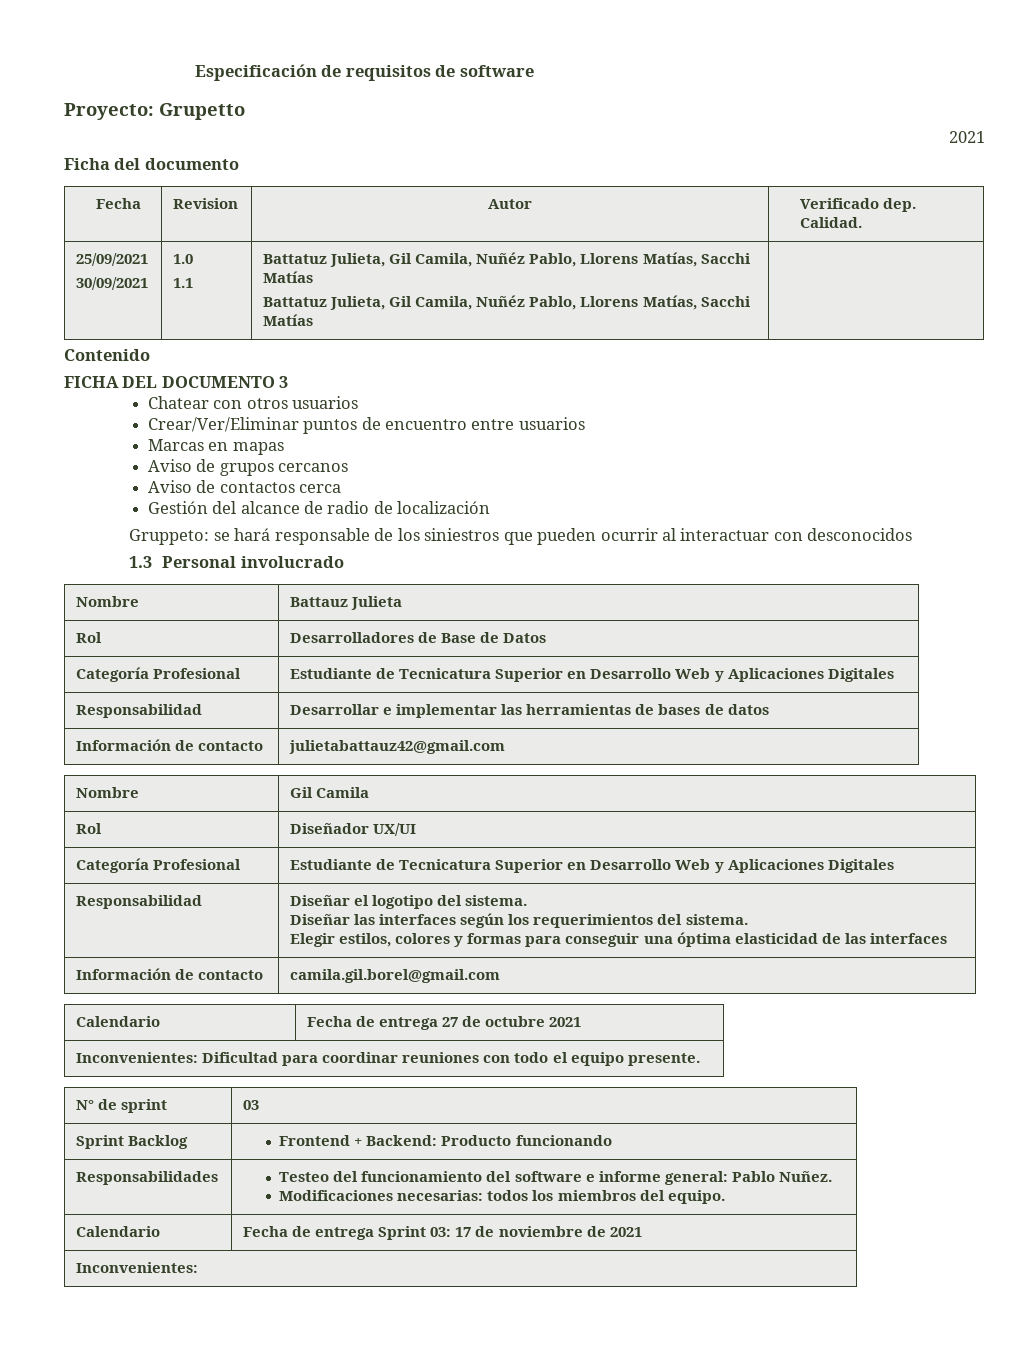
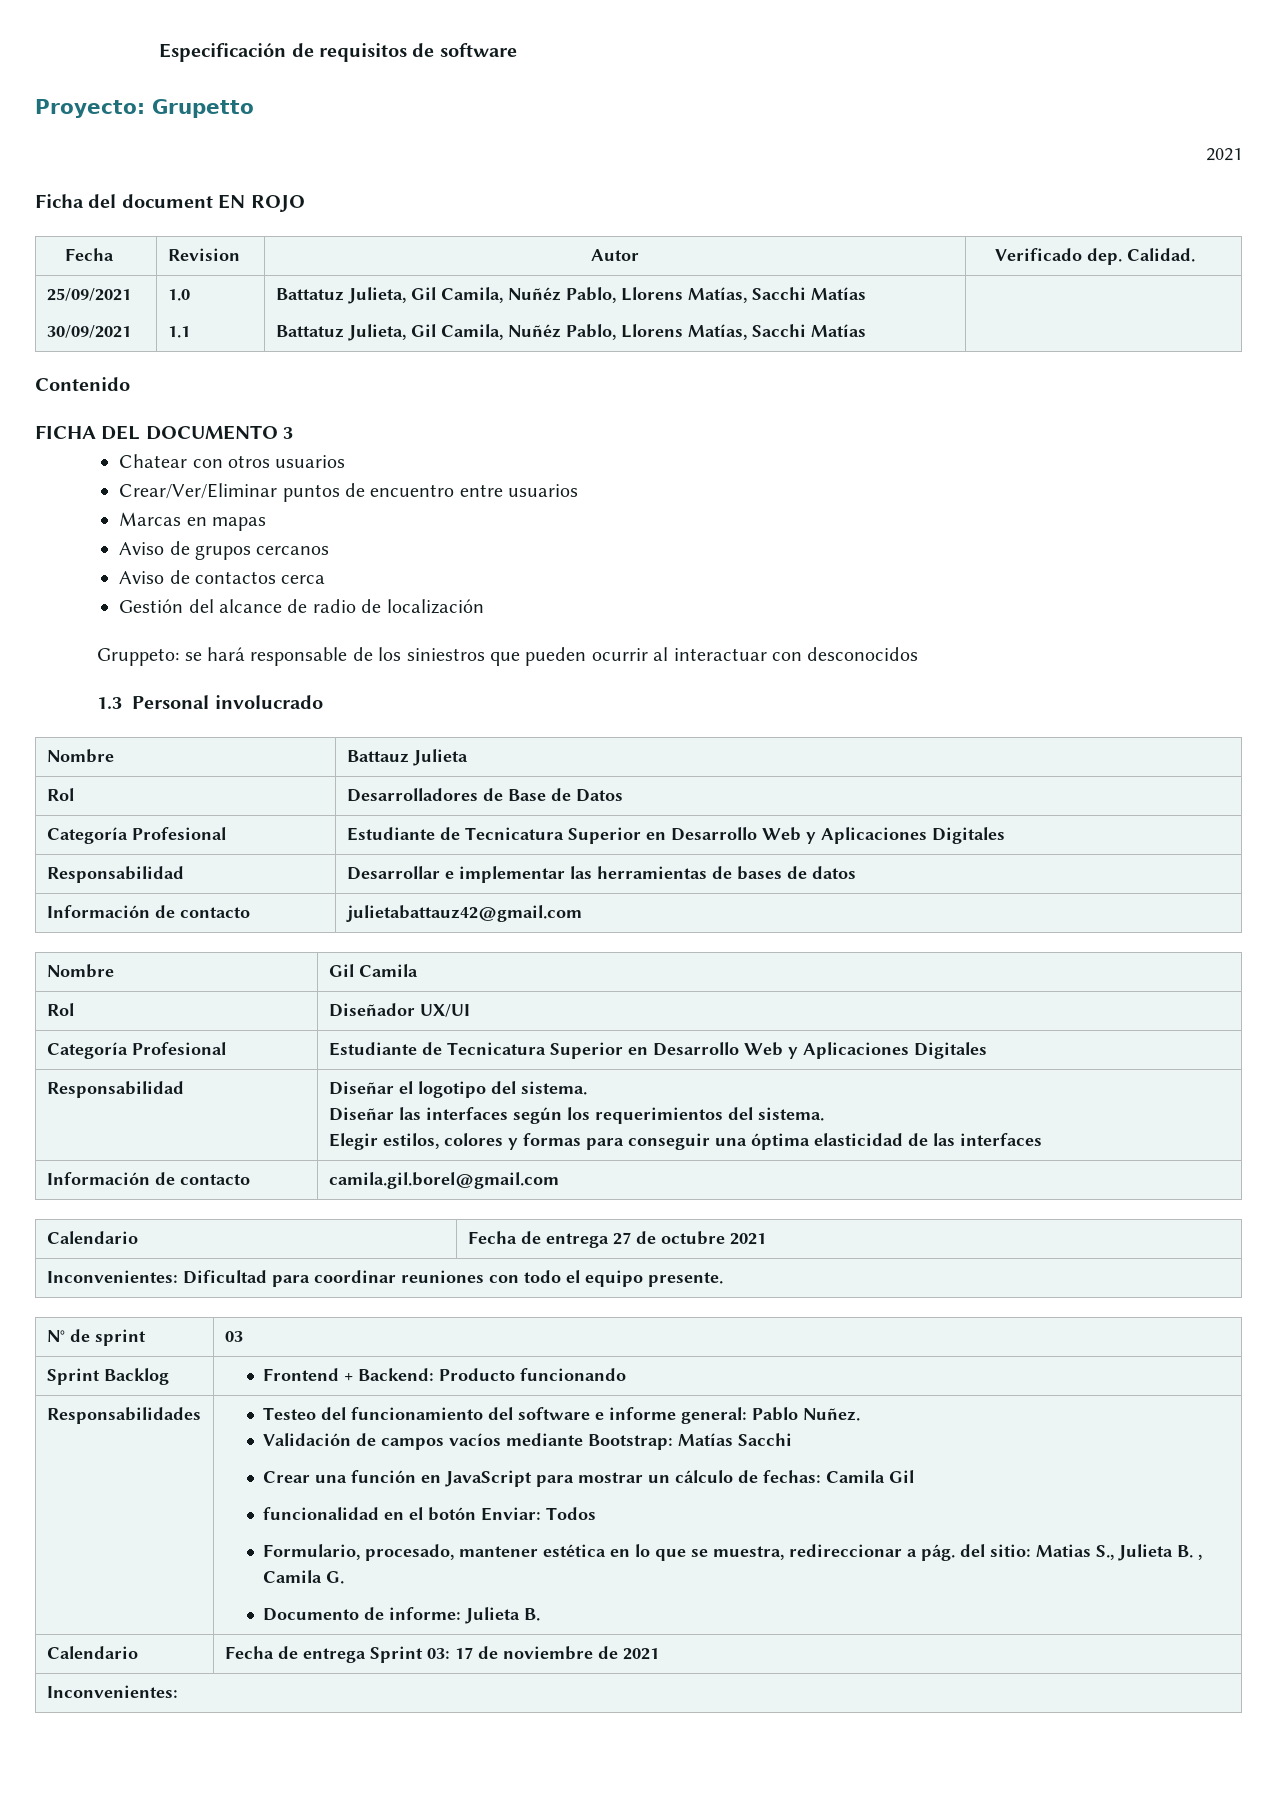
- Ficha del documento
+ Ficha del document EN ROJO
- Modificaciones necesarias: todos los miembros del equipo.
+ Validación de campos vacíos mediante Bootstrap: Matías Sacchi
+ Crear una función en JavaScript para mostrar un cálculo de fechas: Camila Gil
+ funcionalidad en el botón Enviar: Todos
+ Formulario, procesado, mantener estética en lo que se muestra, redireccionar a pág. del sitio: Matias S., Julieta B. , Camila G.
+ Documento de informe: Julieta B.

